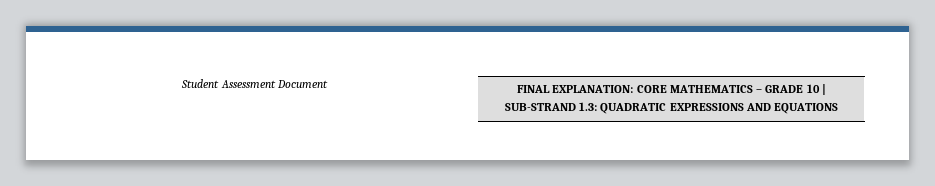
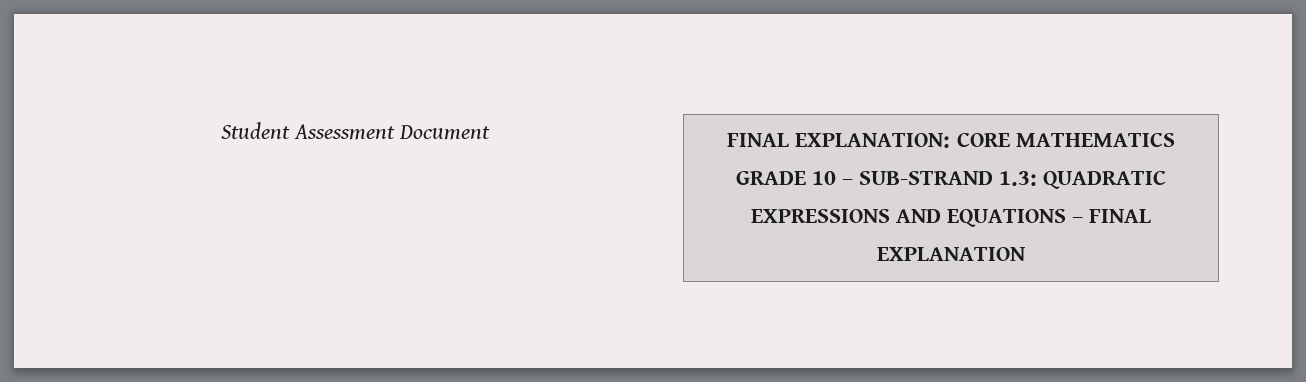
- FINAL EXPLANATION: CORE MATHEMATICS – GRADE 10 | SUB-STRAND 1.3: QUADRATIC EXPRESSIONS AND EQUATIONS
+ FINAL EXPLANATION: CORE MATHEMATICS GRADE 10 – SUB-STRAND 1.3: QUADRATIC EXPRESSIONS AND EQUATIONS – FINAL EXPLANATION

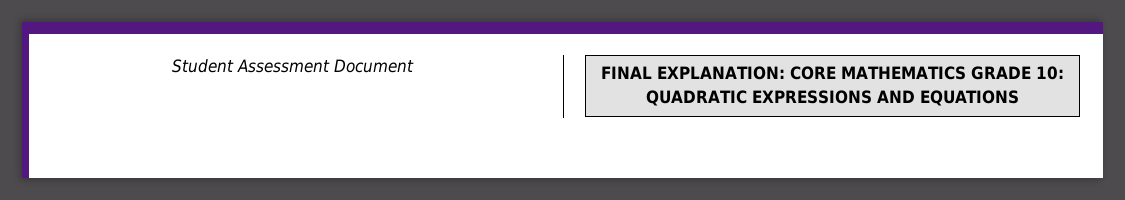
- FINAL EXPLANATION: CORE MATHEMATICS GRADE 10 – SUB-STRAND 1.3: QUADRATIC EXPRESSIONS AND EQUATIONS – FINAL EXPLANATION
+ FINAL EXPLANATION: CORE MATHEMATICS GRADE 10: QUADRATIC EXPRESSIONS AND EQUATIONS

